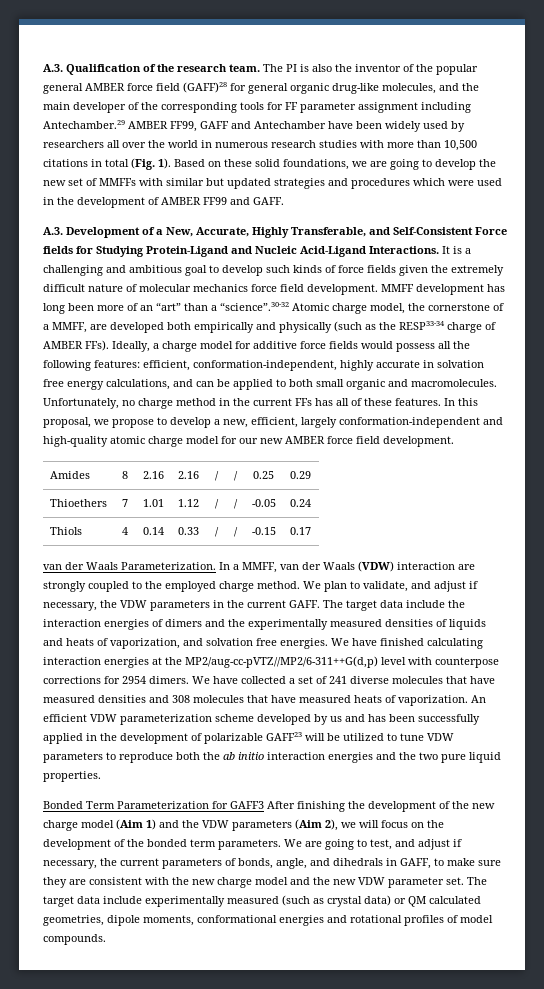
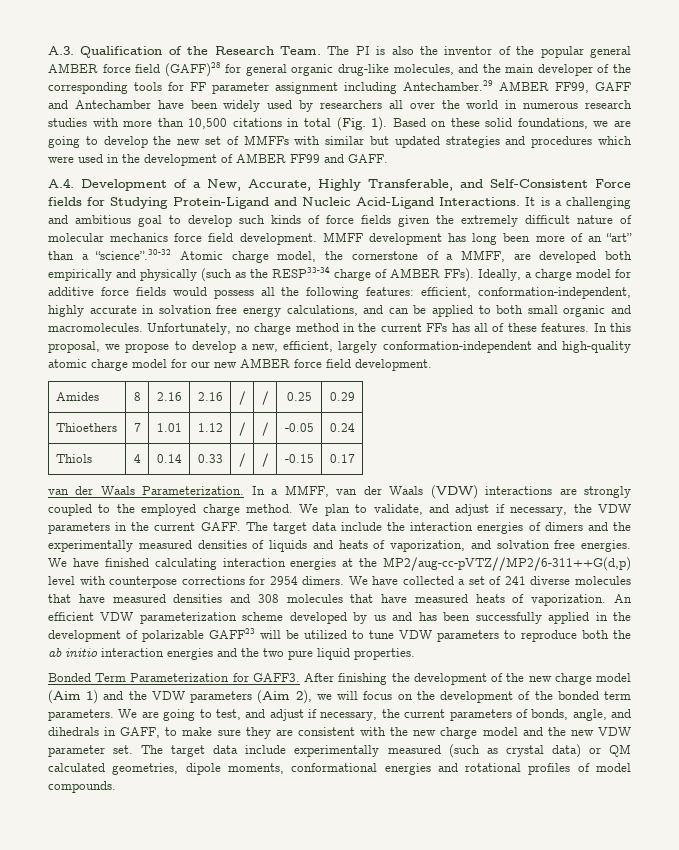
- A.3. Qualification of the research team.
+ A.3. Qualification of the Research Team.
- A.3. Development of a New, Accurate, Highly Transferable, and Self-Consistent Force fields for Studying Protein-Ligand and Nucleic Acid-Ligand Interactions.
+ A.4. Development of a New, Accurate, Highly Transferable, and Self-Consistent Force fields for Studying Protein-Ligand and Nucleic Acid-Ligand Interactions.
- In a MMFF, van der Waals (VDW) interaction are strongly coupled to the employed charge method.
+ In a MMFF, van der Waals (VDW) interactions are strongly coupled to the employed charge method.
- Bonded Term Parameterization for GAFF3 After finishing the development of the new charge model (Aim 1) and the VDW parameters (Aim 2), we will focus on the development of the bonded term parameters.
+ Bonded Term Parameterization for GAFF3. After finishing the development of the new charge model (Aim 1) and the VDW parameters (Aim 2), we will focus on the development of the bonded term parameters.

